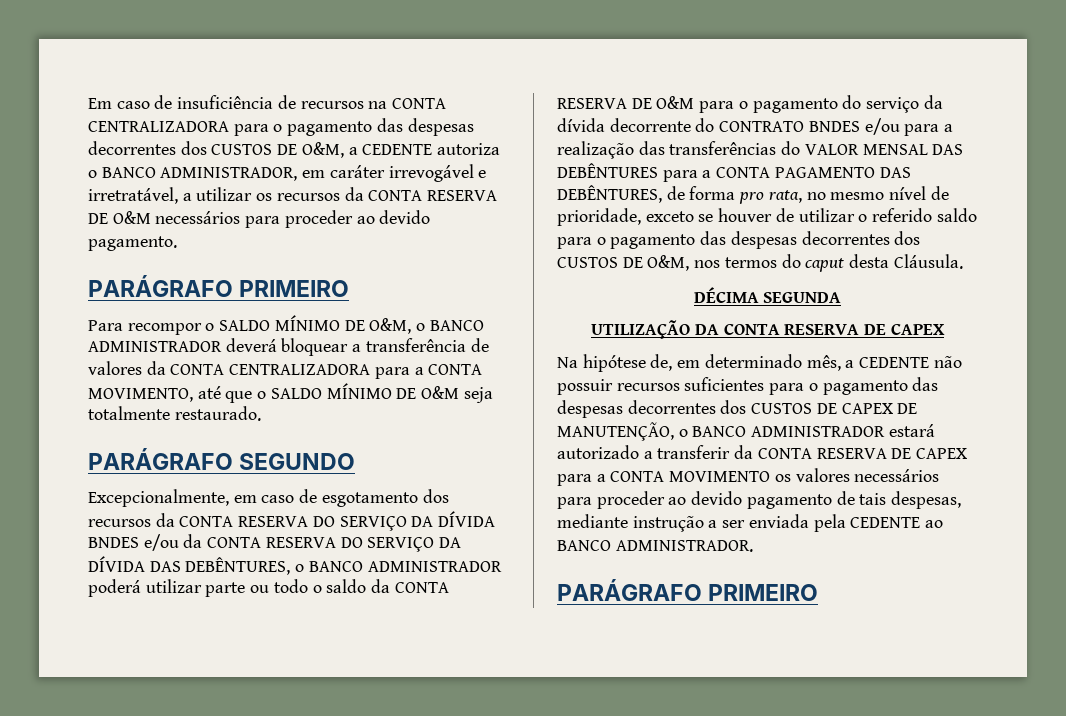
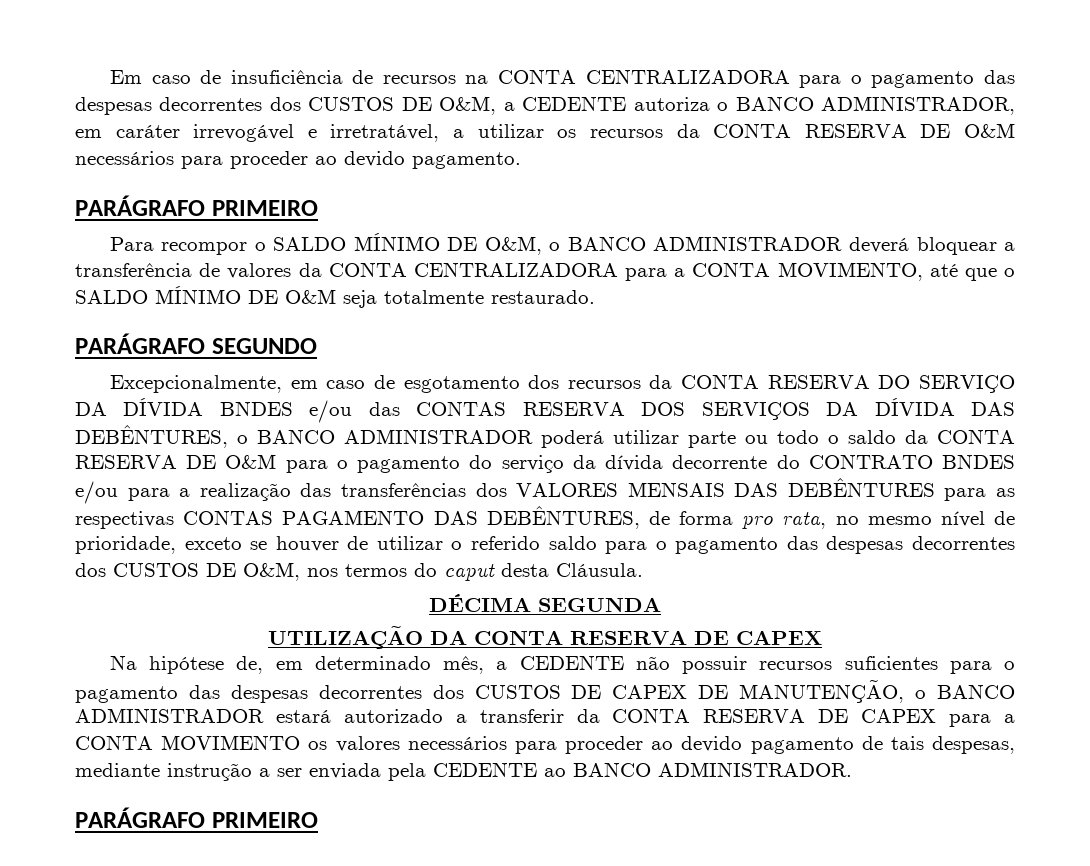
- Excepcionalmente, em caso de esgotamento dos recursos da CONTA RESERVA DO SERVIÇO DA DÍVIDA BNDES e/ou da CONTA RESERVA DO SERVIÇO DA DÍVIDA DAS DEBÊNTURES, o BANCO ADMINISTRADOR poderá utilizar parte ou todo o saldo da CONTA RESERVA DE O&M para o pagamento do serviço da dívida decorrente do CONTRATO BNDES e/ou para a realização das transferências do VALOR MENSAL DAS DEBÊNTURES para a CONTA PAGAMENTO DAS DEBÊNTURES, de forma pro rata, no mesmo nível de prioridade, exceto se houver de utilizar o referido saldo para o pagamento das despesas decorrentes dos CUSTOS DE O&M, nos termos do caput desta Cláusula.
+ Excepcionalmente, em caso de esgotamento dos recursos da CONTA RESERVA DO SERVIÇO DA DÍVIDA BNDES e/ou das CONTAS RESERVA DOS SERVIÇOS DA DÍVIDA DAS DEBÊNTURES, o BANCO ADMINISTRADOR poderá utilizar parte ou todo o saldo da CONTA RESERVA DE O&M para o pagamento do serviço da dívida decorrente do CONTRATO BNDES e/ou para a realização das transferências dos VALORES MENSAIS DAS DEBÊNTURES para as respectivas CONTAS PAGAMENTO DAS DEBÊNTURES, de forma pro rata, no mesmo nível de prioridade, exceto se houver de utilizar o referido saldo para o pagamento das despesas decorrentes dos CUSTOS DE O&M, nos termos do caput desta Cláusula.

